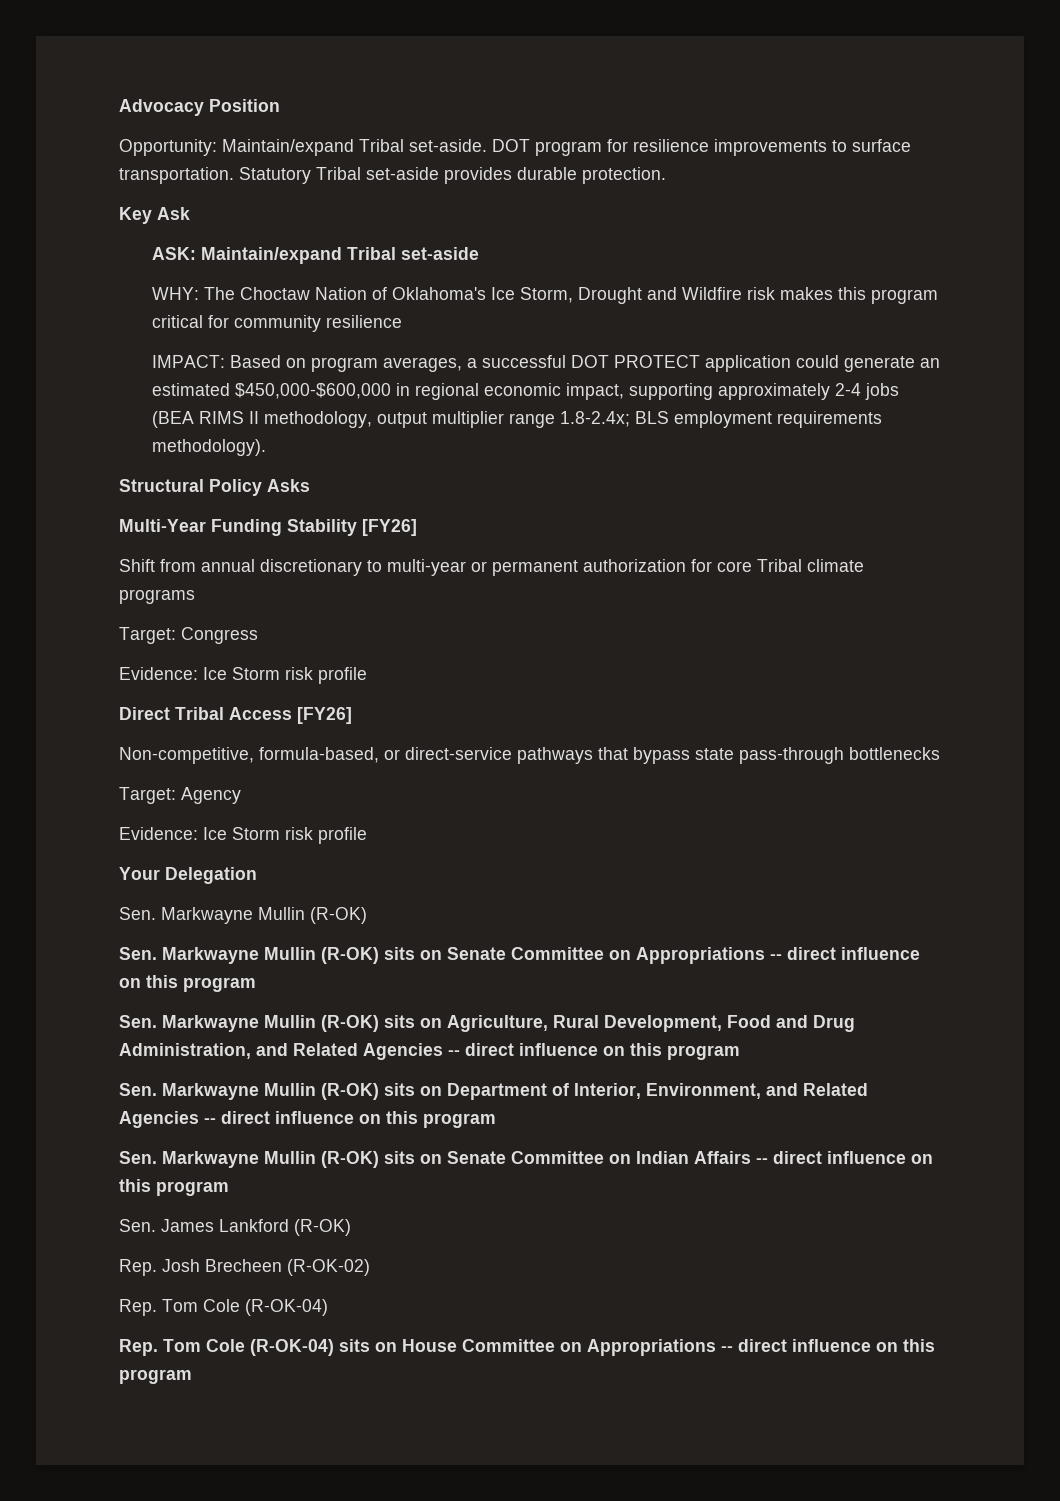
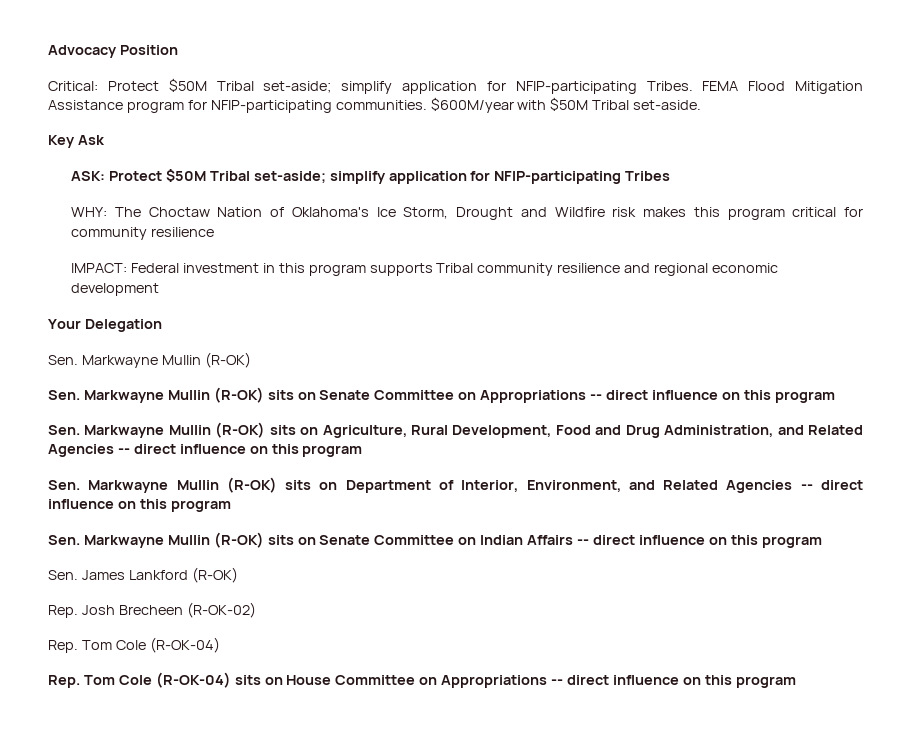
- Opportunity: Maintain/expand Tribal set-aside. DOT program for resilience improvements to surface transportation. Statutory Tribal set-aside provides durable protection.
+ Critical: Protect $50M Tribal set-aside; simplify application for NFIP-participating Tribes. FEMA Flood Mitigation Assistance program for NFIP-participating communities. $600M/year with $50M Tribal set-aside.
  Key Ask
- ASK: Maintain/expand Tribal set-aside
+ ASK: Protect $50M Tribal set-aside; simplify application for NFIP-participating Tribes
- IMPACT: Based on program averages, a successful DOT PROTECT application could generate an estimated $450,000-$600,000 in regional economic impact, supporting approximately 2-4 jobs (BEA RIMS II methodology, output multiplier range 1.8-2.4x; BLS employment requirements methodology).
- Structural Policy Asks
- Multi-Year Funding Stability [FY26]
- Shift from annual discretionary to multi-year or permanent authorization for core Tribal climate programs
- Target: Congress
- Evidence: Ice Storm risk profile
- Direct Tribal Access [FY26]
- Non-competitive, formula-based, or direct-service pathways that bypass state pass-through bottlenecks
- Target: Agency
- Evidence: Ice Storm risk profile
+ IMPACT: Federal investment in this program supports Tribal community resilience and regional economic development

